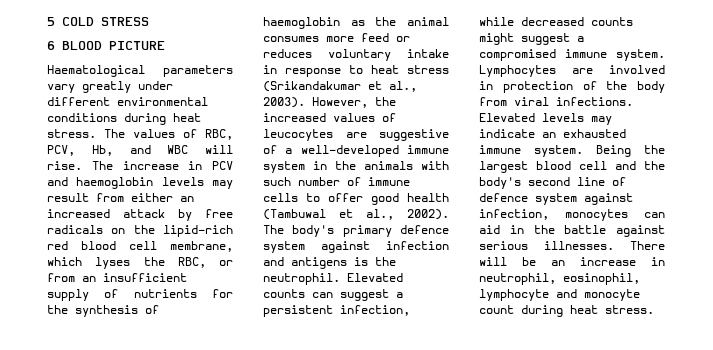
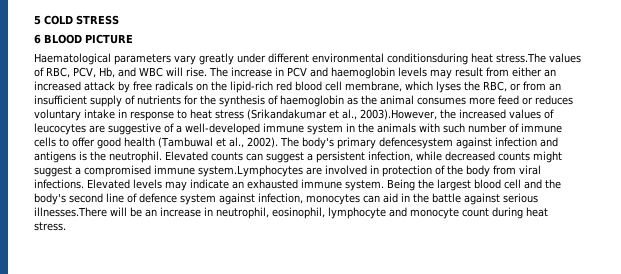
- Haematological parameters vary greatly under different environmental conditions during heat stress. The values of RBC, PCV, Hb, and WBC will rise.
+ Haematological parameters vary greatly under different environmental conditionsduring heat stress.The values of RBC, PCV, Hb, and WBC will rise.
- The increase in PCV and haemoglobin levels may result from either an increased attack by free radicals on the lipid-rich red blood cell membrane, which lyses the RBC, or from an insufficient supply of nutrients for the synthesis of haemoglobin as the animal consumes more feed or reduces voluntary intake in response to heat stress (Srikandakumar et al., 2003). However, the increased values of leucocytes are suggestive of a well-developed immune system in the animals with such number of immune cells to offer good health (Tambuwal et al., 2002).
+ The increase in PCV and haemoglobin levels may result from either an increased attack by free radicals on the lipid-rich red blood cell membrane, which lyses the RBC, or from an insufficient supply of nutrients for the synthesis of haemoglobin as the animal consumes more feed or reduces voluntary intake in response to heat stress (Srikandakumar et al., 2003).However, the increased values of leucocytes are suggestive of a well-developed immune system in the animals with such number of immune cells to offer good health (Tambuwal et al., 2002).
- The body's primary defence system against infection and antigens is the neutrophil.
+ The body's primary defencesystem against infection and antigens is the neutrophil.
- Elevated counts can suggest a persistent infection, while decreased counts might suggest a compromised immune system. Lymphocytes are involved in protection of the body from viral infections.
+ Elevated counts can suggest a persistent infection, while decreased counts might suggest a compromised immune system.Lymphocytes are involved in protection of the body from viral infections.
- Being the largest blood cell and the body's second line of defence system against infection, monocytes can aid in the battle against serious illnesses. There will be an increase in neutrophil, eosinophil, lymphocyte and monocyte count during heat stress.
+ Being the largest blood cell and the body's second line of defence system against infection, monocytes can aid in the battle against serious illnesses.There will be an increase in neutrophil, eosinophil, lymphocyte and monocyte count during heat stress.

